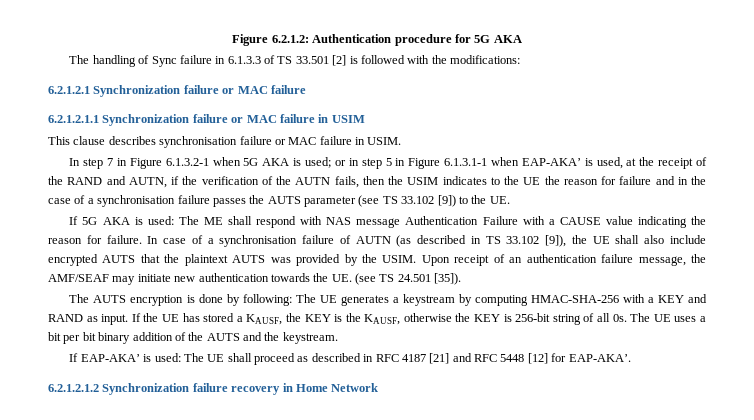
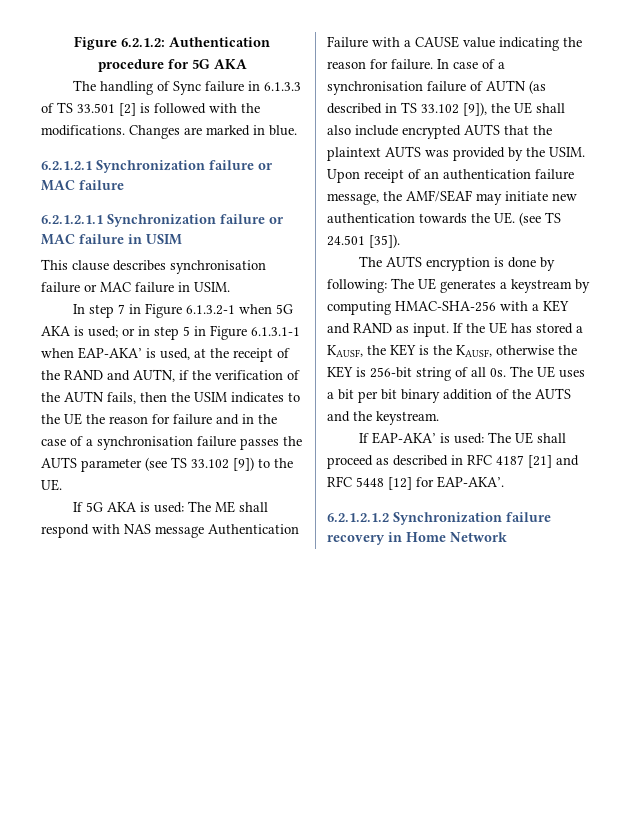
- The handling of Sync failure in 6.1.3.3 of TS 33.501 [2] is followed with the modifications:
+ The handling of Sync failure in 6.1.3.3 of TS 33.501 [2] is followed with the modifications. Changes are marked in blue.

